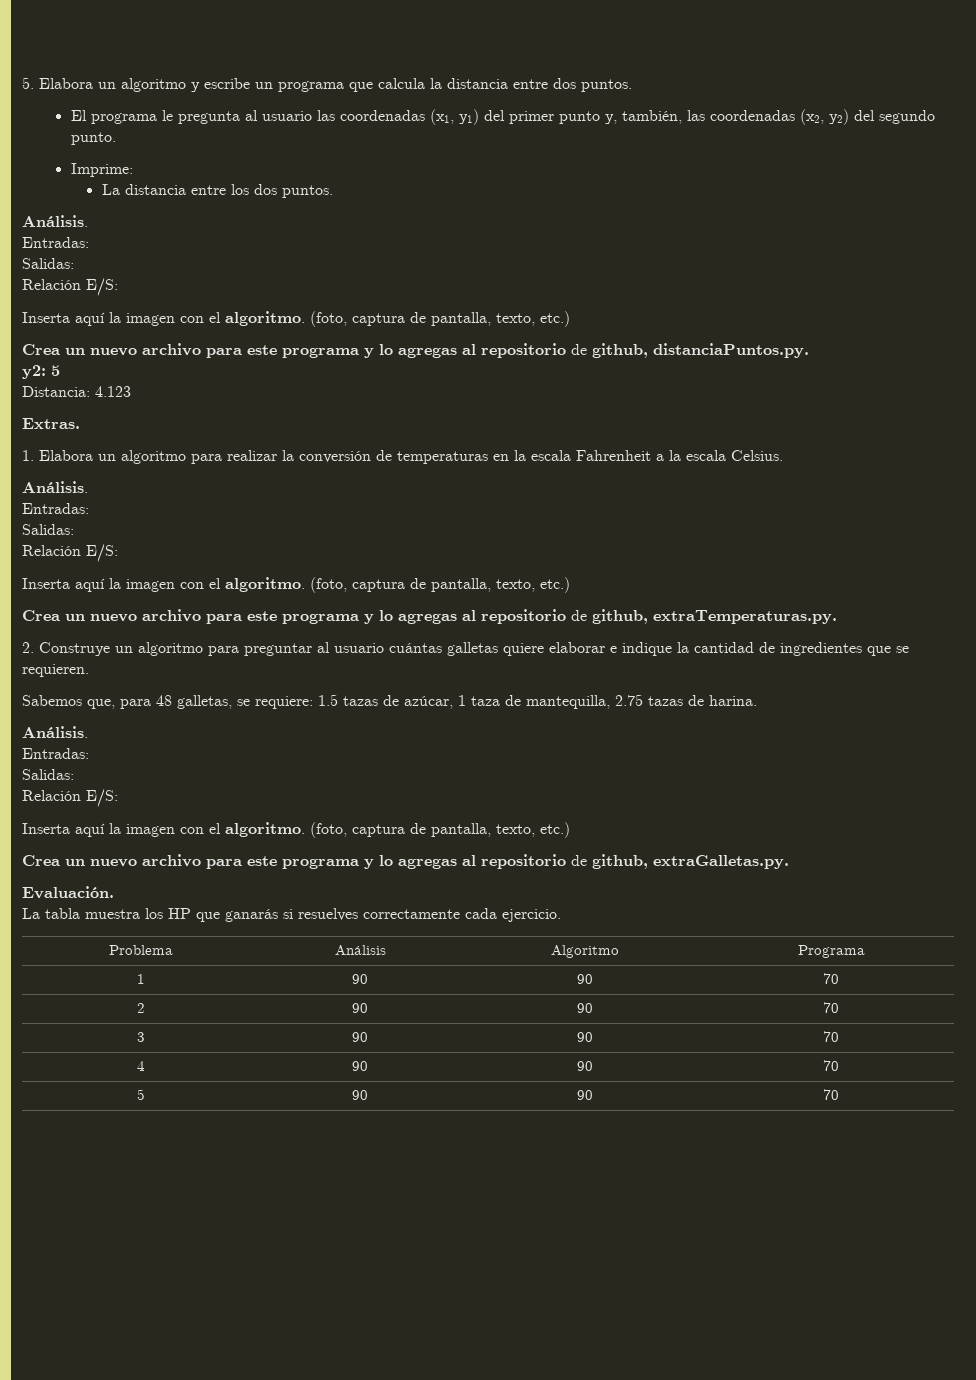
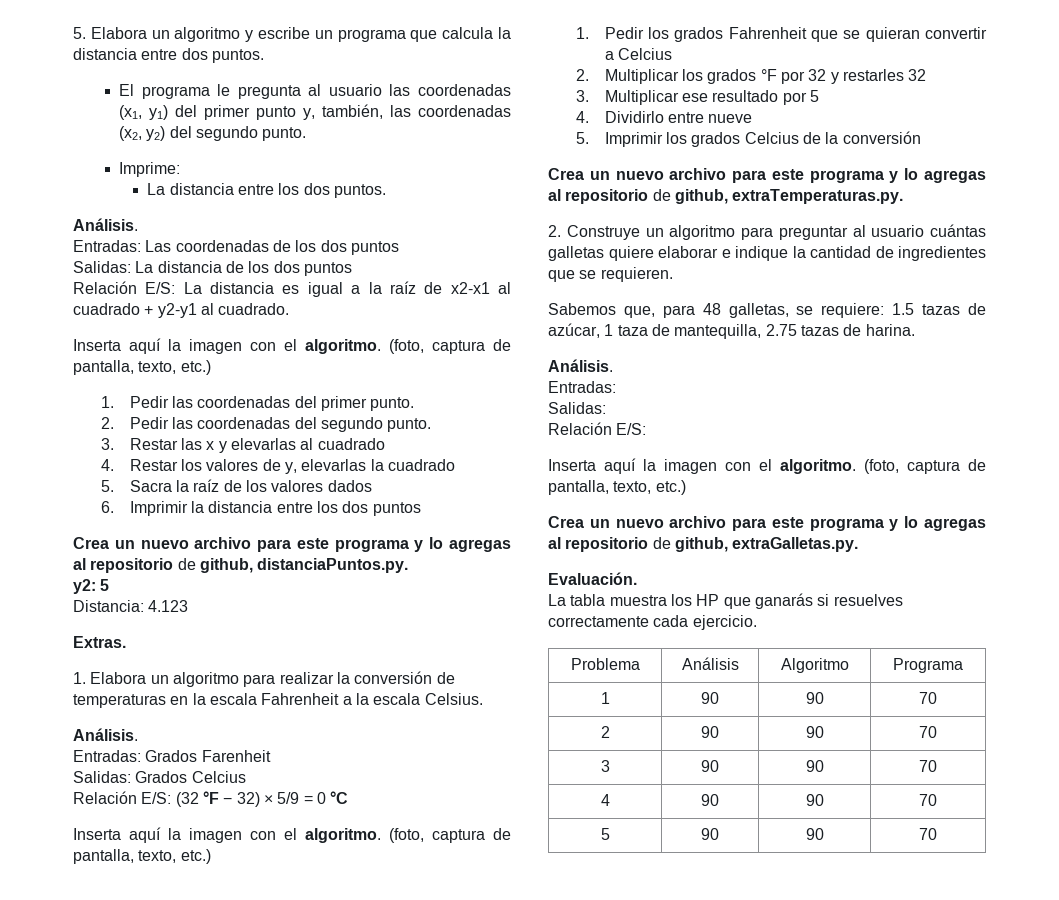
  La distancia entre los dos puntos.
  Análisis.
- Entradas:
- Salidas:
- Relación E/S:
+ Entradas: Las coordenadas de los dos puntos
+ Salidas: La distancia de los dos puntos
+ Relación E/S: La distancia es igual a la raíz de x2-x1 al cuadrado + y2-y1 al cuadrado.
+ 1. Pedir las coordenadas del primer punto.
+ 2. Pedir las coordenadas del segundo punto.
+ 3. Restar las x y elevarlas al cuadrado
+ 4. Restar los valores de y, elevarlas la cuadrado
+ 5. Sacra la raíz de los valores dados
+ 6. Imprimir la distancia entre los dos puntos
  1. Elabora un algoritmo para realizar la conversión de temperaturas en la escala Fahrenheit a la escala Celsius.
  Análisis.
- Entradas:
- Salidas:
- Relación E/S:
+ Entradas: Grados Farenheit
+ Salidas: Grados Celcius
+ Relación E/S: (32 °F − 32) × 5/9 = 0 °C
+ 1. Pedir los grados Fahrenheit que se quieran convertir a Celcius
+ 2. Multiplicar los grados °F por 32 y restarles 32
+ 3. Multiplicar ese resultado por 5
+ 4. Dividirlo entre nueve
+ 5. Imprimir los grados Celcius de la conversión

